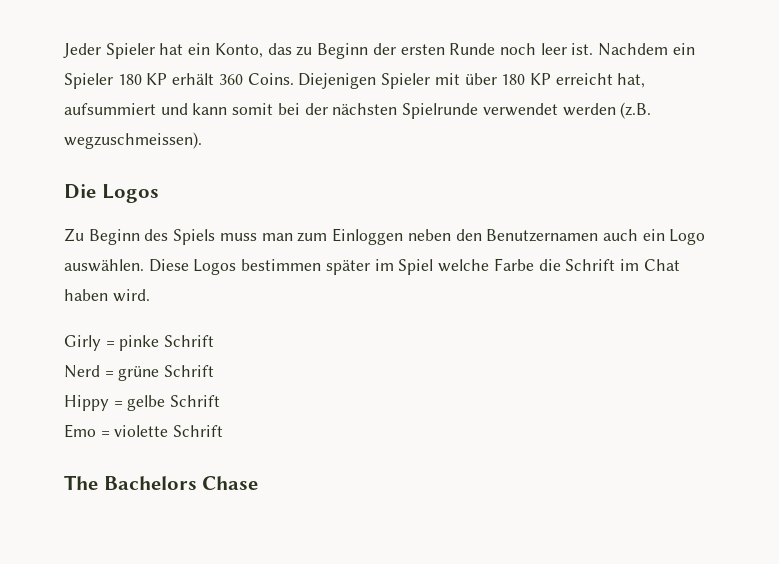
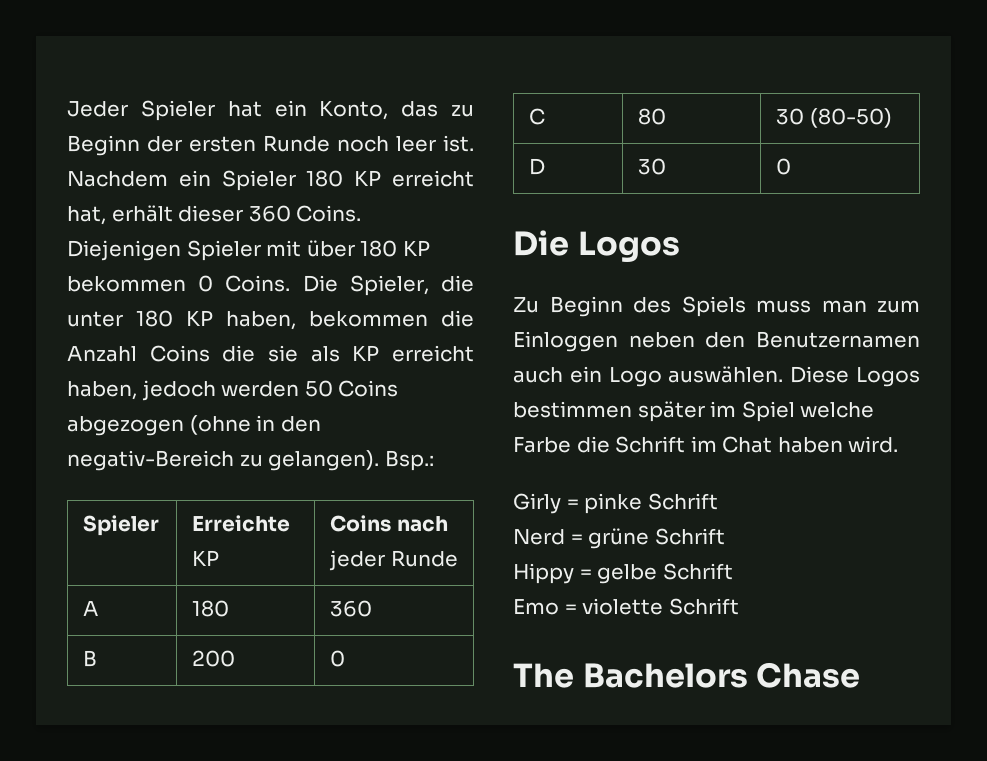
- Nachdem ein Spieler 180 KP erhält 360 Coins.
+ Nachdem ein Spieler 180 KP erreicht hat, erhält dieser 360 Coins.
- Diejenigen Spieler mit über 180 KP erreicht hat, aufsummiert und kann somit bei der nächsten Spielrunde verwendet werden (z.B. wegzuschmeissen).
+ Diejenigen Spieler mit über 180 KP bekommen 0 Coins. Die Spieler, die unter 180 KP haben, bekommen die Anzahl Coins die sie als KP erreicht haben, jedoch werden 50 Coins abgezogen (ohne in den negativ-Bereich zu gelangen). Bsp.:
+ Spieler | Erreichte KP | Coins nach jeder Runde
+ A | 180 | 360
+ B | 200 | 0
+ C | 80 | 30 (80-50)
+ D | 30 | 0

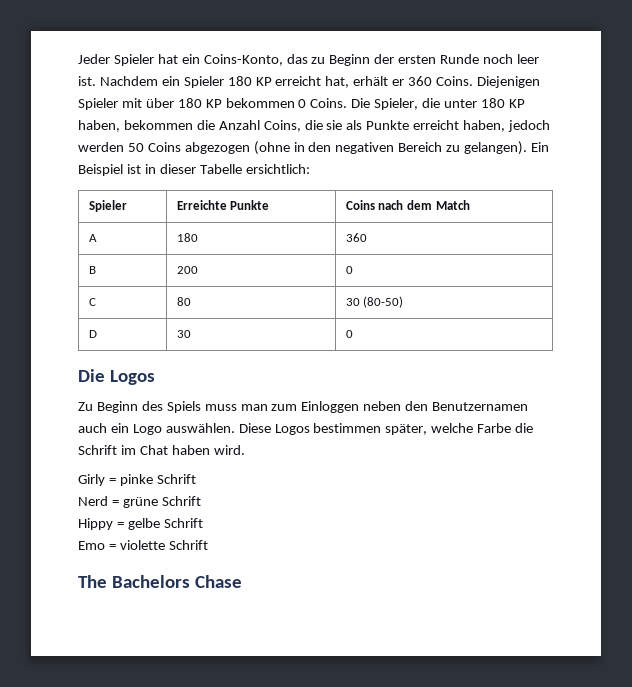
- Jeder Spieler hat ein Konto, das zu Beginn der ersten Runde noch leer ist.
+ Jeder Spieler hat ein Coins-Konto, das zu Beginn der ersten Runde noch leer ist.
- Nachdem ein Spieler 180 KP erreicht hat, erhält dieser 360 Coins.
+ Nachdem ein Spieler 180 KP erreicht hat, erhält er 360 Coins.
- Die Spieler, die unter 180 KP haben, bekommen die Anzahl Coins die sie als KP erreicht haben, jedoch werden 50 Coins abgezogen (ohne in den negativ-Bereich zu gelangen). Bsp.:
+ Die Spieler, die unter 180 KP haben, bekommen die Anzahl Coins, die sie als Punkte erreicht haben, jedoch werden 50 Coins abgezogen (ohne in den negativen Bereich zu gelangen). Ein Beispiel ist in dieser Tabelle ersichtlich:
- Spieler | Erreichte KP | Coins nach jeder Runde
+ Spieler | Erreichte Punkte | Coins nach dem Match
- Diese Logos bestimmen später im Spiel welche Farbe die Schrift im Chat haben wird.
+ Diese Logos bestimmen später, welche Farbe die Schrift im Chat haben wird.

